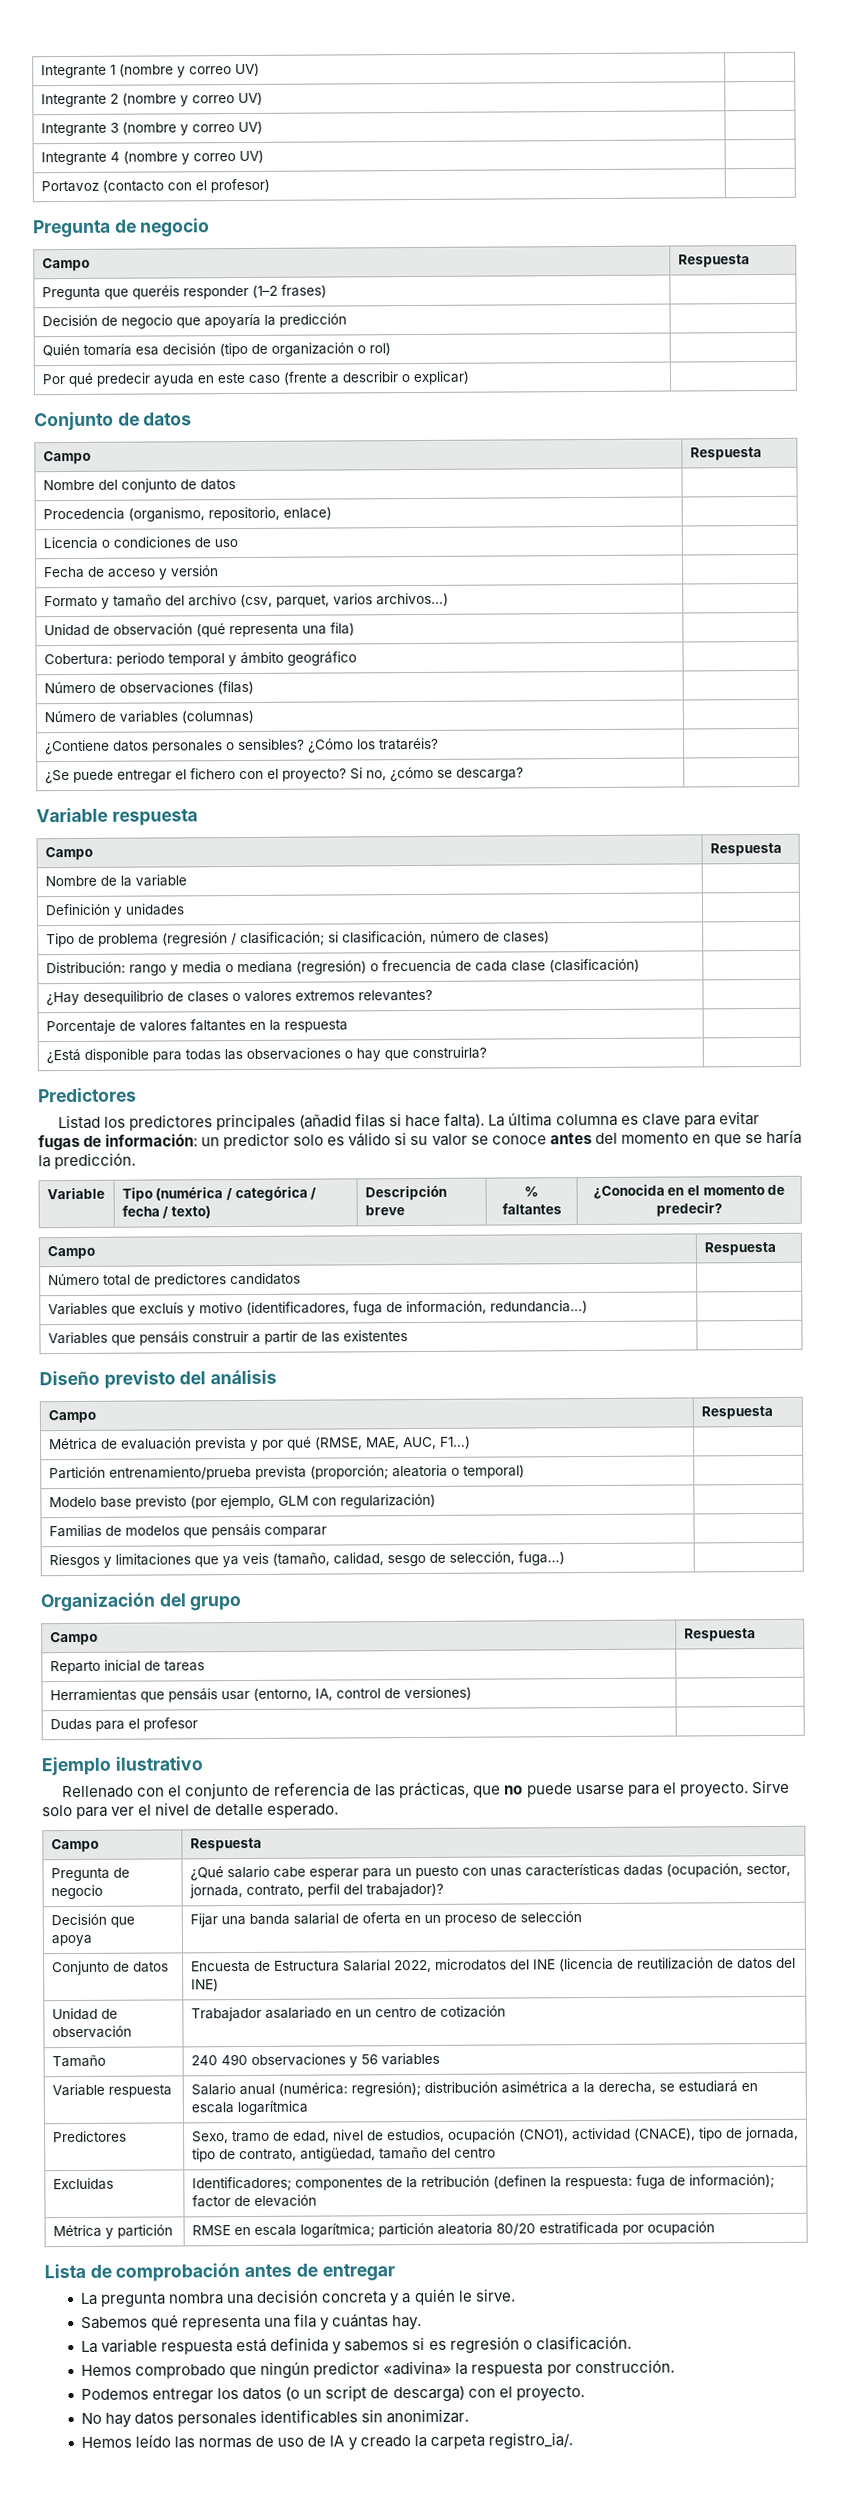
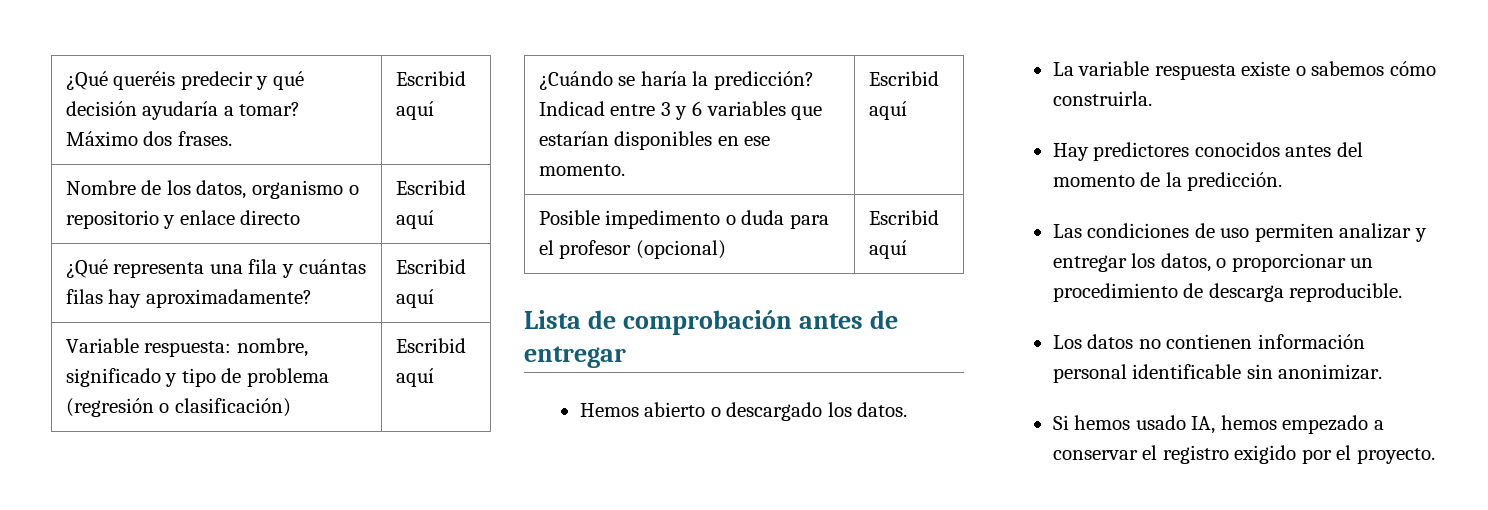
- Integrante 1 (nombre y correo UV) |
- Integrante 2 (nombre y correo UV) |
- Integrante 3 (nombre y correo UV) |
- Integrante 4 (nombre y correo UV) |
- Portavoz (contacto con el profesor) |
- Pregunta de negocio
- Campo | Respuesta
- Pregunta que queréis responder (1–2 frases) |
- Decisión de negocio que apoyaría la predicción |
- Quién tomaría esa decisión (tipo de organización o rol) |
- Por qué predecir ayuda en este caso (frente a describir o explicar) |
- Conjunto de datos
- Campo | Respuesta
- Nombre del conjunto de datos |
- Procedencia (organismo, repositorio, enlace) |
- Licencia o condiciones de uso |
- Fecha de acceso y versión |
- Formato y tamaño del archivo (csv, parquet, varios archivos…) |
- Unidad de observación (qué representa una fila) |
- Cobertura: periodo temporal y ámbito geográfico |
- Número de observaciones (filas) |
- Número de variables (columnas) |
- ¿Contiene datos personales o sensibles? ¿Cómo los trataréis? |
- ¿Se puede entregar el fichero con el proyecto? Si no, ¿cómo se descarga? |
- Variable respuesta
- Campo | Respuesta
- Nombre de la variable |
- Definición y unidades |
- Tipo de problema (regresión / clasificación; si clasificación, número de clases) |
- Distribución: rango y media o mediana (regresión) o frecuencia de cada clase (clasificación) |
- ¿Hay desequilibrio de clases o valores extremos relevantes? |
- Porcentaje de valores faltantes en la respuesta |
- ¿Está disponible para todas las observaciones o hay que construirla? |
- Predictores
- Listad los predictores principales (añadid filas si hace falta). La última columna es clave para evitar fugas de información: un predictor solo es válido si su valor se conoce antes del momento en que se haría la predicción.
- Variable | Tipo (numérica / categórica / fecha / texto) | Descripción breve | % faltantes | ¿Conocida en el momento de predecir?
- Campo | Respuesta
- Número total de predictores candidatos |
- Variables que excluís y motivo (identificadores, fuga de información, redundancia…) |
- Variables que pensáis construir a partir de las existentes |
- Diseño previsto del análisis
- Campo | Respuesta
- Métrica de evaluación prevista y por qué (RMSE, MAE, AUC, F1…) |
- Partición entrenamiento/prueba prevista (proporción; aleatoria o temporal) |
- Modelo base previsto (por ejemplo, GLM con regularización) |
- Familias de modelos que pensáis comparar |
- Riesgos y limitaciones que ya veis (tamaño, calidad, sesgo de selección, fuga…) |
- Organización del grupo
- Campo | Respuesta
- Reparto inicial de tareas |
- Herramientas que pensáis usar (entorno, IA, control de versiones) |
- Dudas para el profesor |
- Ejemplo ilustrativo
- Rellenado con el conjunto de referencia de las prácticas, que no puede usarse para el proyecto. Sirve solo para ver el nivel de detalle esperado.
- Campo | Respuesta
- Pregunta de negocio | ¿Qué salario cabe esperar para un puesto con unas características dadas (ocupación, sector, jornada, contrato, perfil del trabajador)?
- Decisión que apoya | Fijar una banda salarial de oferta en un proceso de selección
- Conjunto de datos | Encuesta de Estructura Salarial 2022, microdatos del INE (licencia de reutilización de datos del INE)
- Unidad de observación | Trabajador asalariado en un centro de cotización
- Tamaño | 240 490 observaciones y 56 variables
- Variable respuesta | Salario anual (numérica: regresión); distribución asimétrica a la derecha, se estudiará en escala logarítmica
- Predictores | Sexo, tramo de edad, nivel de estudios, ocupación (CNO1), actividad (CNACE), tipo de jornada, tipo de contrato, antigüedad, tamaño del centro
- Excluidas | Identificadores; componentes de la retribución (definen la respuesta: fuga de información); factor de elevación
- Métrica y partición | RMSE en escala logarítmica; partición aleatoria 80/20 estratificada por ocupación
+ ¿Qué queréis predecir y qué decisión ayudaría a tomar? Máximo dos frases. | Escribid aquí
+ Nombre de los datos, organismo o repositorio y enlace directo | Escribid aquí
+ ¿Qué representa una fila y cuántas filas hay aproximadamente? | Escribid aquí
+ Variable respuesta: nombre, significado y tipo de problema (regresión o clasificación) | Escribid aquí
+ ¿Cuándo se haría la predicción? Indicad entre 3 y 6 variables que estarían disponibles en ese momento. | Escribid aquí
+ Posible impedimento o duda para el profesor (opcional) | Escribid aquí
- La pregunta nombra una decisión concreta y a quién le sirve.
- Sabemos qué representa una fila y cuántas hay.
- La variable respuesta está definida y sabemos si es regresión o clasificación.
- Hemos comprobado que ningún predictor «adivina» la respuesta por construcción.
- Podemos entregar los datos (o un script de descarga) con el proyecto.
- No hay datos personales identificables sin anonimizar.
- Hemos leído las normas de uso de IA y creado la carpeta registro_ia/.
+ Hemos abierto o descargado los datos.
+ La variable respuesta existe o sabemos cómo construirla.
+ Hay predictores conocidos antes del momento de la predicción.
+ Las condiciones de uso permiten analizar y entregar los datos, o proporcionar un procedimiento de descarga reproducible.
+ Los datos no contienen información personal identificable sin anonimizar.
+ Si hemos usado IA, hemos empezado a conservar el registro exigido por el proyecto.

